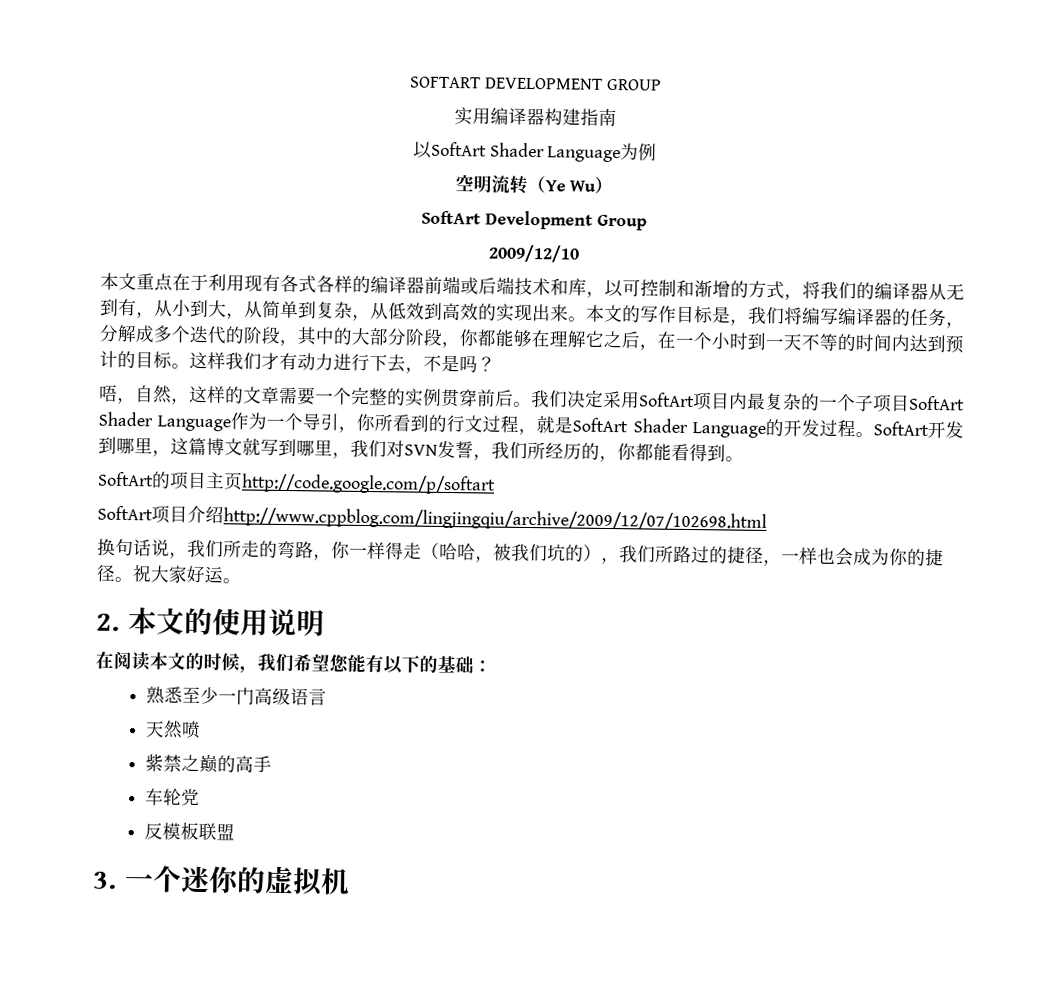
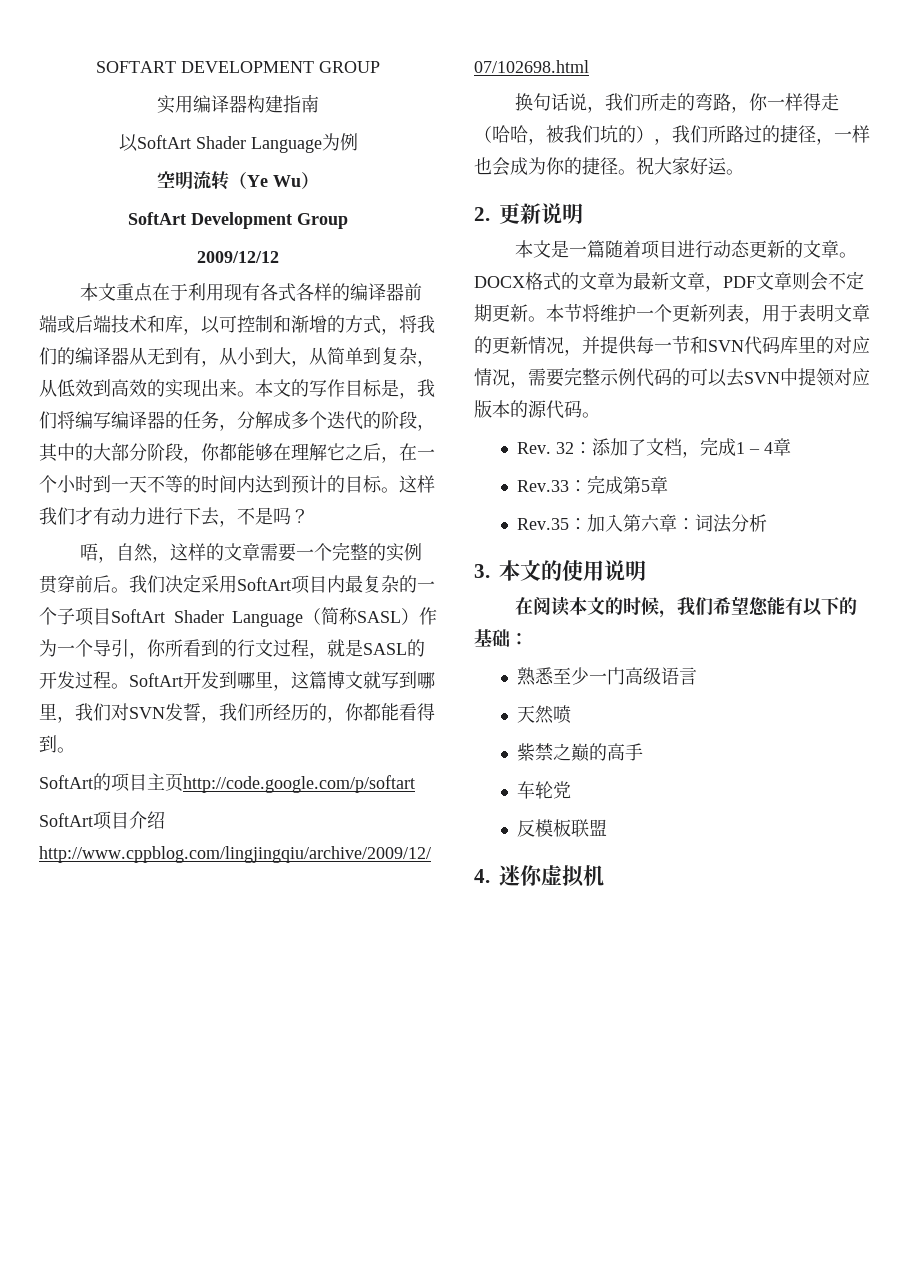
- 2009/12/10
+ 2009/12/12
- 我们决定采用SoftArt项目内最复杂的一个子项目SoftArt Shader Language作为一个导引，你所看到的行文过程，就是SoftArt Shader Language的开发过程。
+ 我们决定采用SoftArt项目内最复杂的一个子项目SoftArt Shader Language（简称SASL）作为一个导引，你所看到的行文过程，就是SASL的开发过程。
- 2.本文的使用说明
+ 2.更新说明
+ 本文是一篇随着项目进行动态更新的文章。DOCX格式的文章为最新文章，PDF文章则会不定期更新。本节将维护一个更新列表，用于表明文章的更新情况，并提供每一节和SVN代码库里的对应情况，需要完整示例代码的可以去SVN中提领对应版本的源代码。
+ Rev. 32：添加了文档，完成1 – 4章
+ Rev.33：完成第5章
+ Rev.35：加入第六章：词法分析
+ 3.本文的使用说明
- 3.一个迷你的虚拟机
+ 4.迷你虚拟机

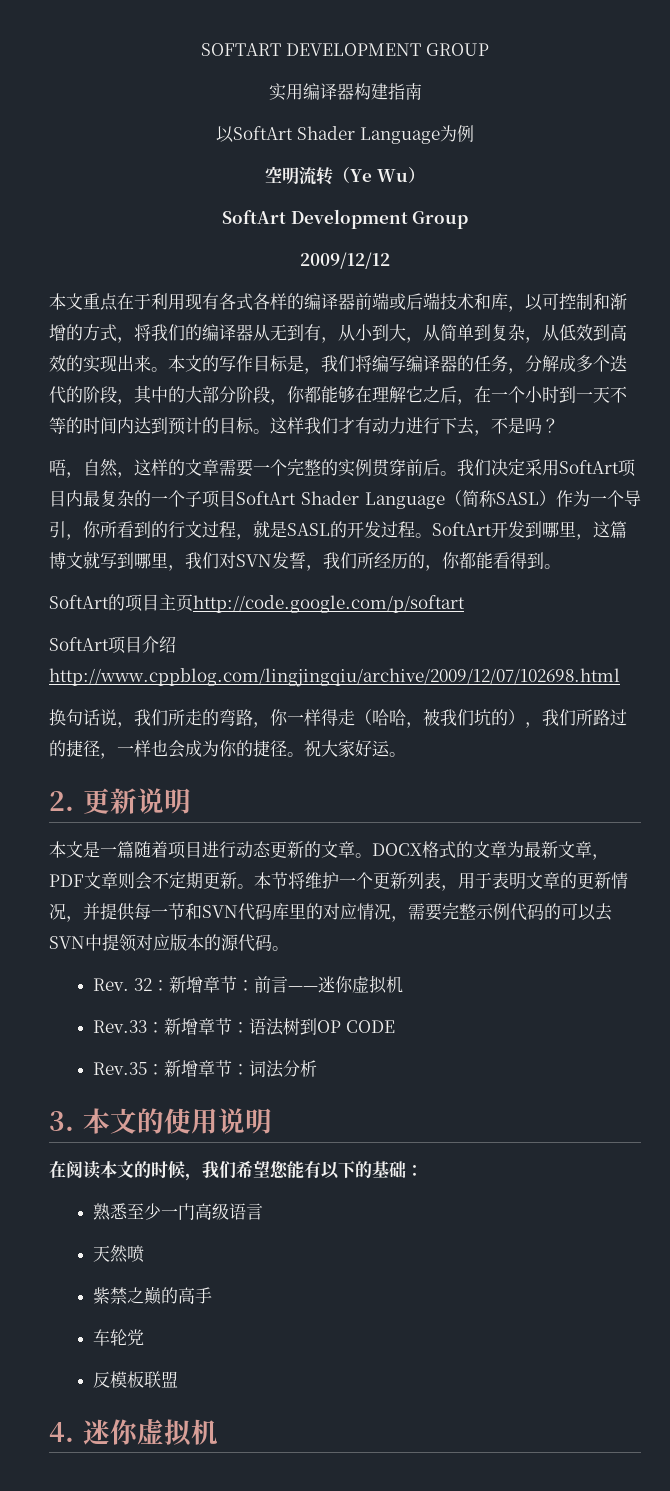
- Rev. 32：添加了文档，完成1 – 4章
- Rev.33：完成第5章
+ Rev. 32：新增章节：前言——迷你虚拟机
+ Rev.33：新增章节：语法树到OP CODE
- Rev.35：加入第六章：词法分析
+ Rev.35：新增章节：词法分析

